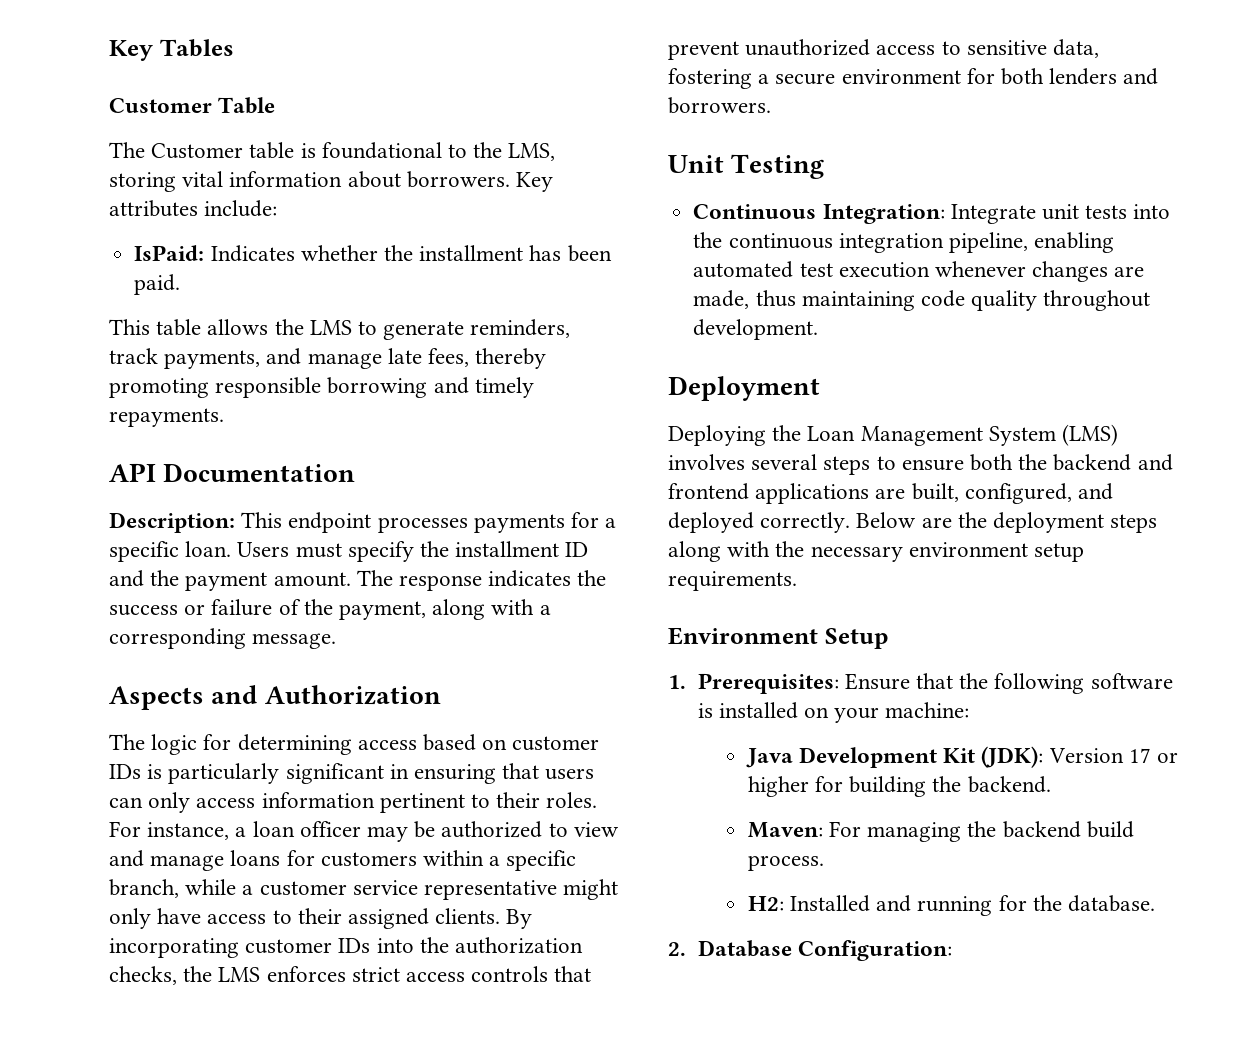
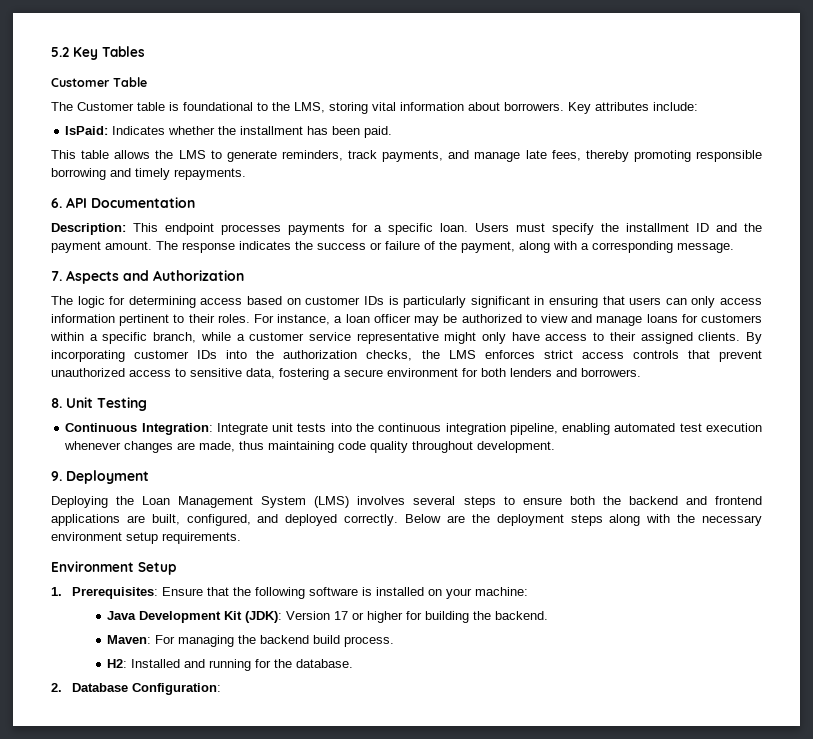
- Key Tables
+ 5.2 Key Tables
- API Documentation
+ 6. API Documentation
- Aspects and Authorization
+ 7. Aspects and Authorization
- Unit Testing
+ 8. Unit Testing
- Deployment
+ 9. Deployment

